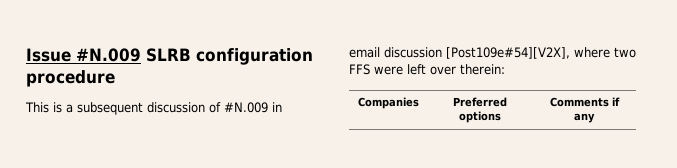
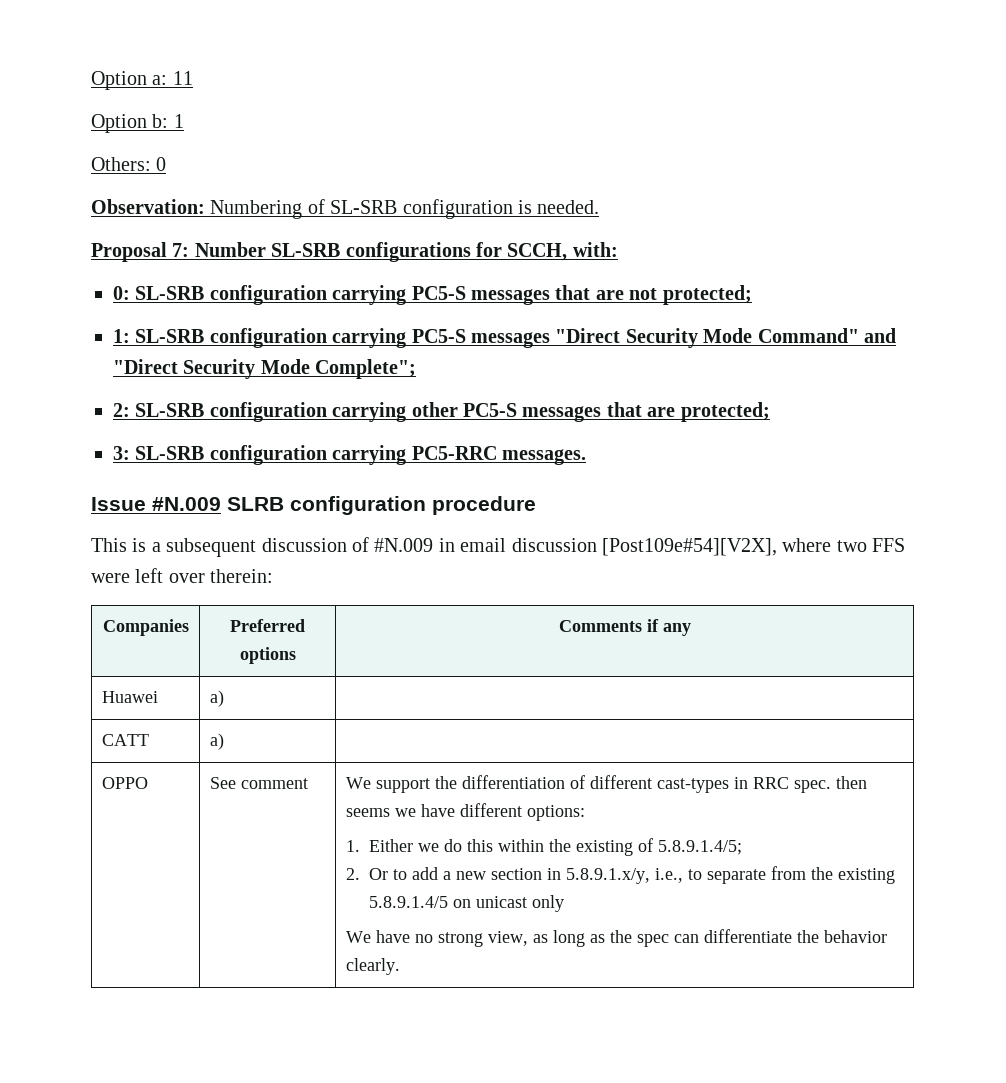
+ Option a: 11
+ Option b: 1
+ Others: 0
+ Observation: Numbering of SL-SRB configuration is needed.
+ Proposal 7: Number SL-SRB configurations for SCCH, with:
+ 0: SL-SRB configuration carrying PC5-S messages that are not protected;
+ 1: SL-SRB configuration carrying PC5-S messages "Direct Security Mode Command" and "Direct Security Mode Complete";
+ 2: SL-SRB configuration carrying other PC5-S messages that are protected;
+ 3: SL-SRB configuration carrying PC5-RRC messages.
+ Huawei | a) |
+ CATT | a) |
+ OPPO | See comment | We support the differentiation of different cast-types in RRC spec. then seems we have different options:
+ 1. Either we do this within the existing of 5.8.9.1.4/5;
+ 2. Or to add a new section in 5.8.9.1.x/y, i.e., to separate from the existing 5.8.9.1.4/5 on unicast only
+ We have no strong view, as long as the spec can differentiate the behavior clearly.

